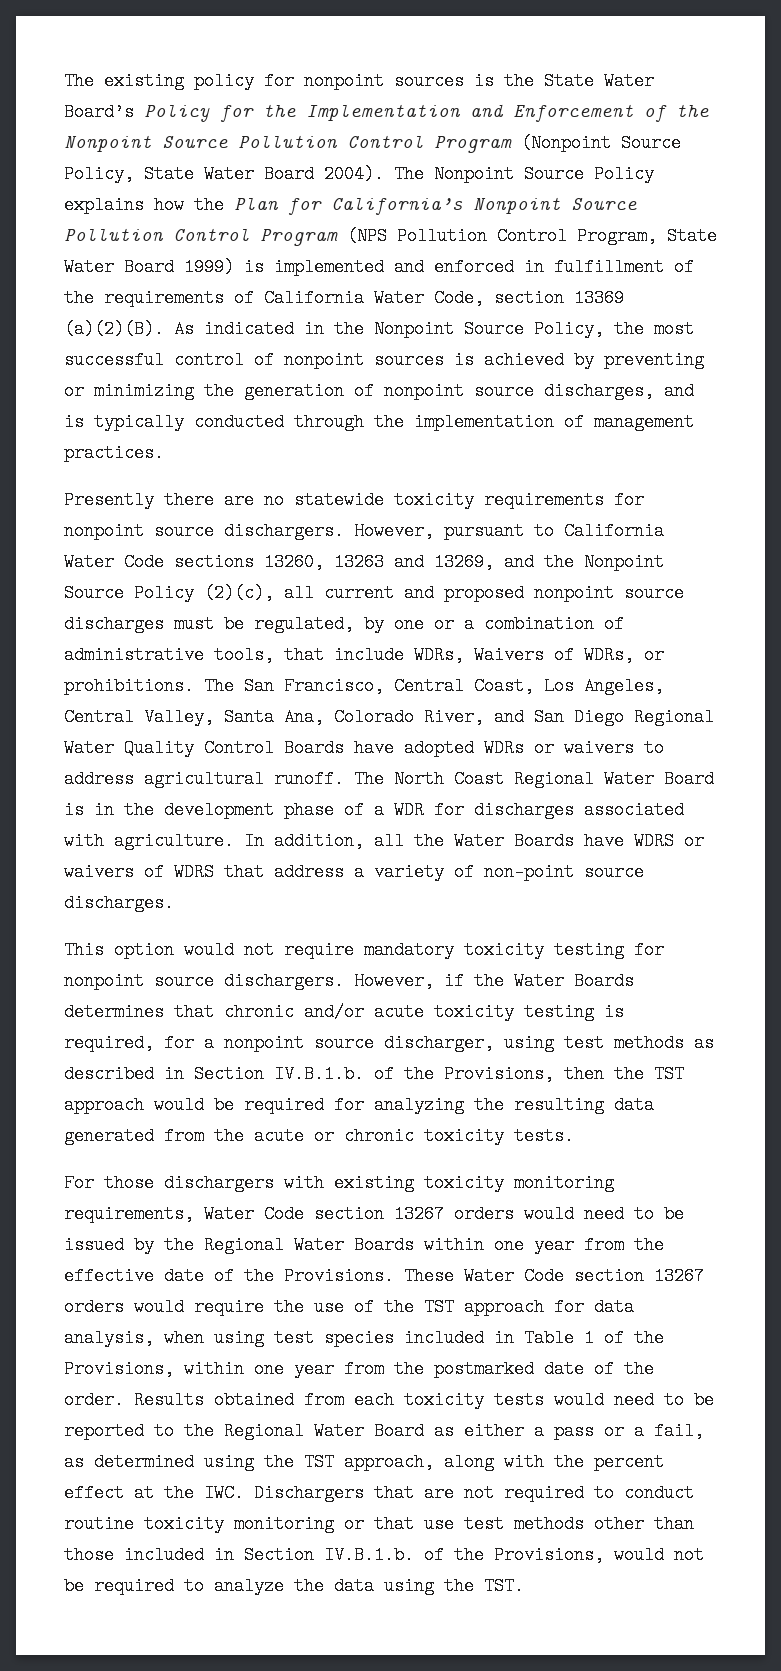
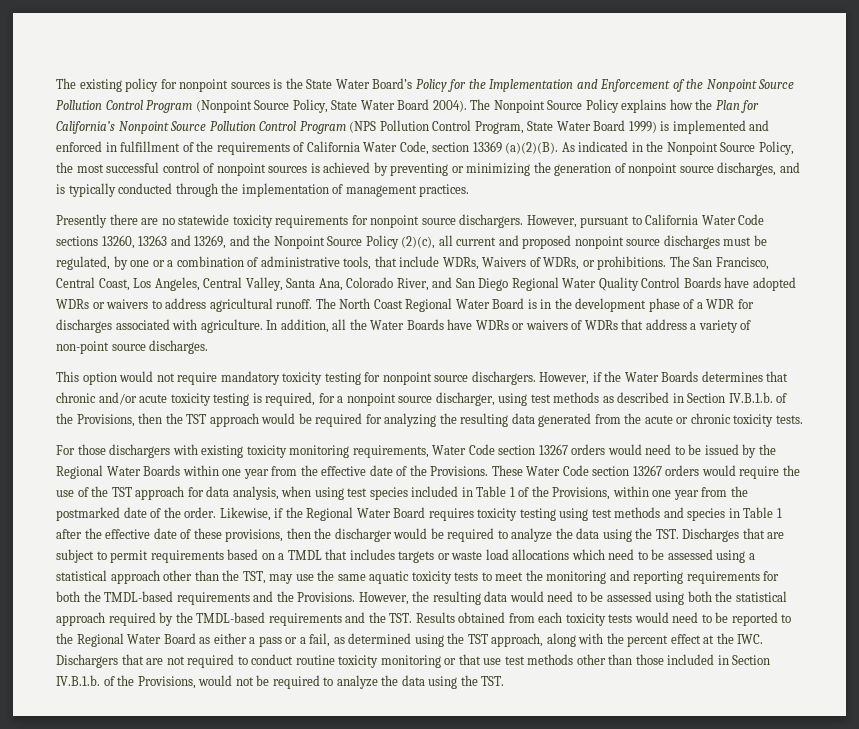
- In addition, all the Water Boards have WDRS or waivers of WDRS that address a variety of non-point source discharges.
+ In addition, all the Water Boards have WDRs or waivers of WDRs that address a variety of non-point source discharges.
- Results obtained from each toxicity tests would need to be reported to the Regional Water Board as either a pass or a fail, as determined using the TST approach, along with the percent effect at the IWC. Dischargers that are not required to conduct routine toxicity monitoring or that use test methods other than those included in Section IV.B.1.b. of the Provisions, would not be required to analyze the data using the TST.
+ Likewise, if the Regional Water Board requires toxicity testing using test methods and species in Table 1 after the effective date of these provisions, then the discharger would be required to analyze the data using the TST. Discharges that are subject to permit requirements based on a TMDL that includes targets or waste load allocations which need to be assessed using a statistical approach other than the TST, may use the same aquatic toxicity tests to meet the monitoring and reporting requirements for both the TMDL-based requirements and the Provisions. However, the resulting data would need to be assessed using both the statistical approach required by the TMDL-based requirements and the TST. Results obtained from each toxicity tests would need to be reported to the Regional Water Board as either a pass or a fail, as determined using the TST approach, along with the percent effect at the IWC. Dischargers that are not required to conduct routine toxicity monitoring or that use test methods other than those included in Section IV.B.1.b. of the Provisions, would not be required to analyze the data using the TST.

